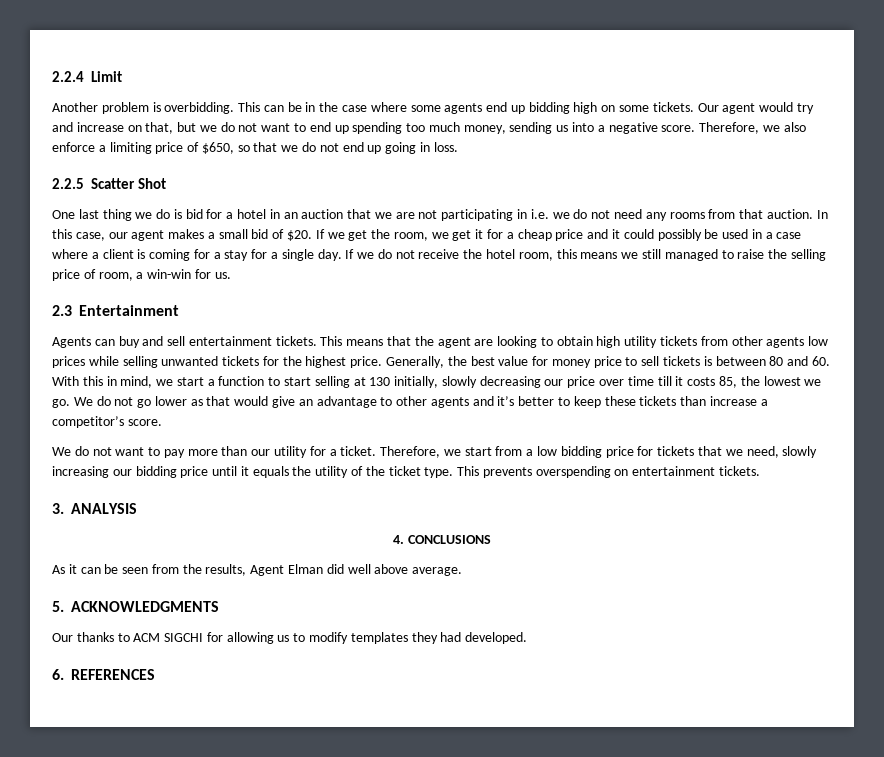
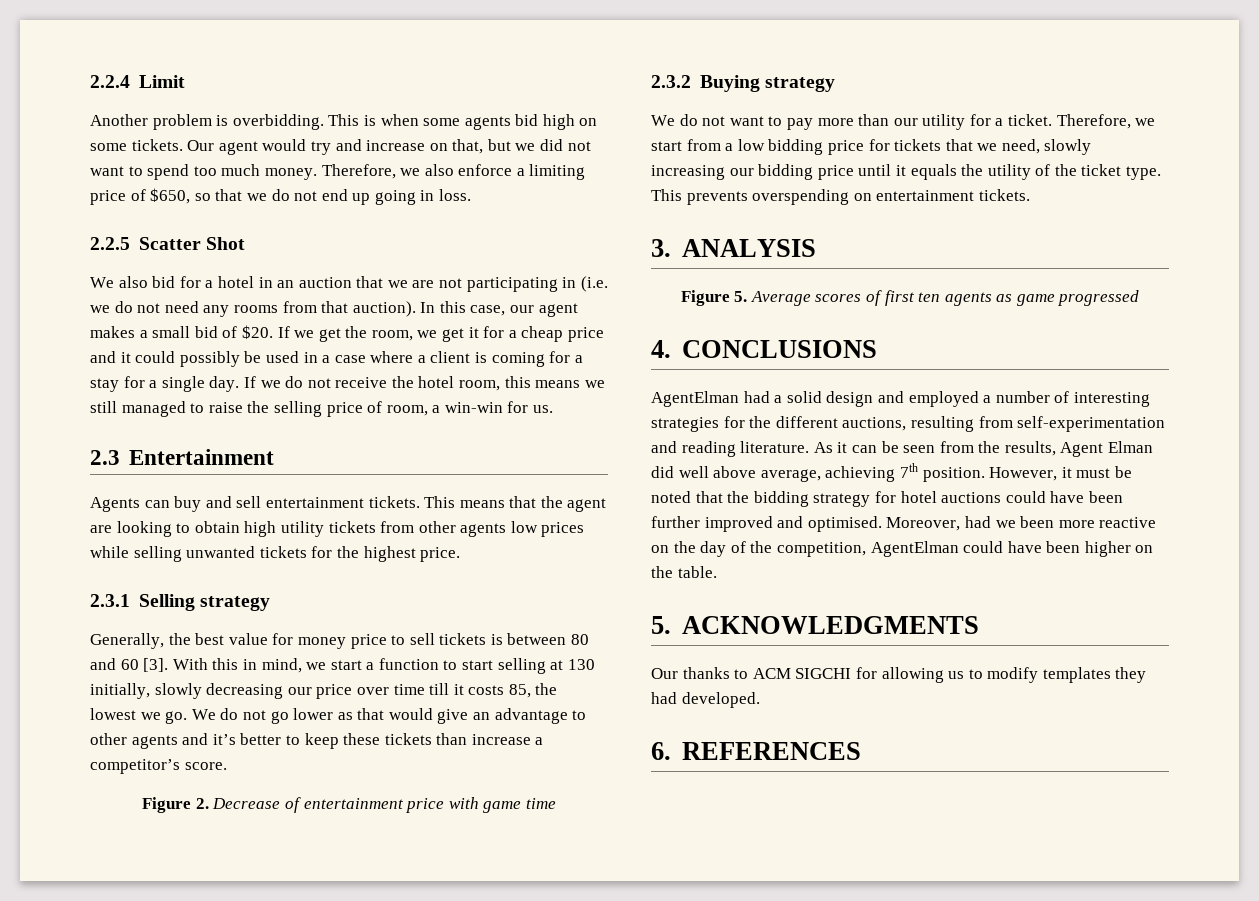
- This can be in the case where some agents end up bidding high on some tickets.
+ This is when some agents bid high on some tickets.
- Our agent would try and increase on that, but we do not want to end up spending too much money, sending us into a negative score.
+ Our agent would try and increase on that, but we did not want to spend too much money.
- One last thing we do is bid for a hotel in an auction that we are not participating in i.e. we do not need any rooms from that auction.
+ We also bid for a hotel in an auction that we are not participating in (i.e. we do not need any rooms from that auction).
- This means that the agent are looking to obtain high utility tickets from other agents low prices while selling unwanted tickets for the highest price. Generally, the best value for money price to sell tickets is between 80 and 60. With this in mind, we start a function to start selling at 130 initially, slowly decreasing our price over time till it costs 85, the lowest we go.
+ This means that the agent are looking to obtain high utility tickets from other agents low prices while selling unwanted tickets for the highest price.
+ 2.3.1 Selling strategy
+ Generally, the best value for money price to sell tickets is between 80 and 60 [3]. With this in mind, we start a function to start selling at 130 initially, slowly decreasing our price over time till it costs 85, the lowest we go.
+ Figure 2. Decrease of entertainment price with game time
+ 2.3.2 Buying strategy
+ Figure 5. Average scores of first ten agents as game progressed
  4. CONCLUSIONS
- As it can be seen from the results, Agent Elman did well above average.
+ AgentElman had a solid design and employed a number of interesting strategies for the different auctions, resulting from self-experimentation and reading literature. As it can be seen from the results, Agent Elman did well above average, achieving 7th position. However, it must be noted that the bidding strategy for hotel auctions could have been further improved and optimised. Moreover, had we been more reactive on the day of the competition, AgentElman could have been higher on the table.

